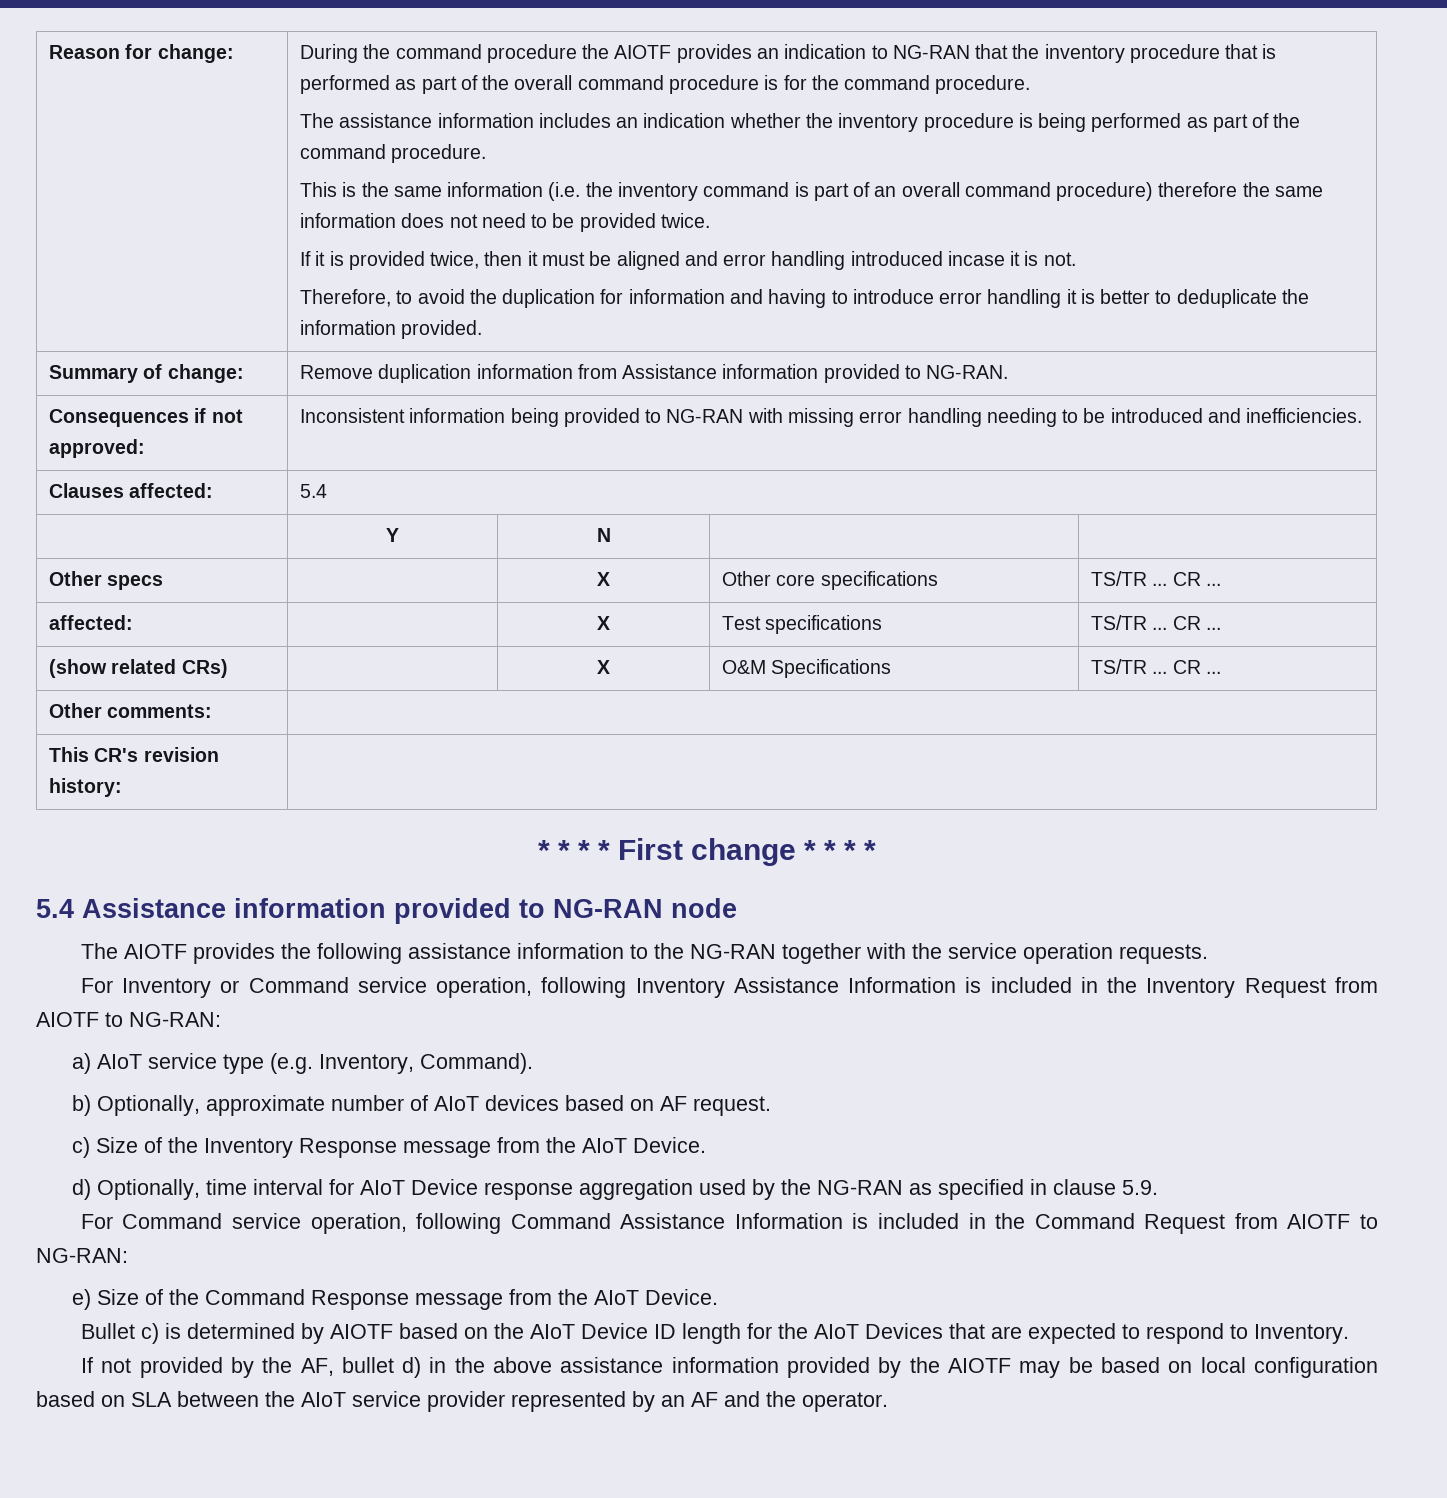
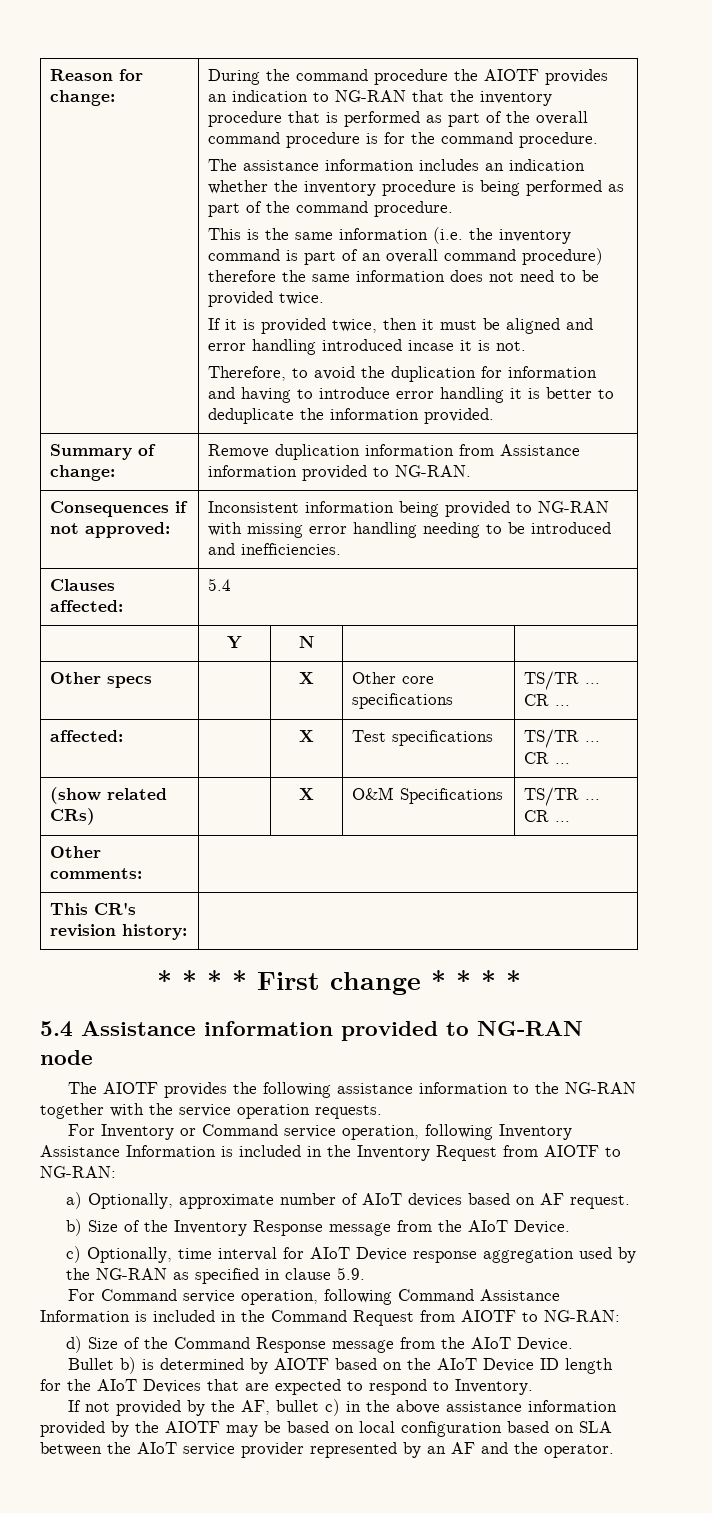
- a) AIoT service type (e.g. Inventory, Command).
- b) Optionally, approximate number of AIoT devices based on AF request.
+ a) Optionally, approximate number of AIoT devices based on AF request.
- c) Size of the Inventory Response message from the AIoT Device.
+ b) Size of the Inventory Response message from the AIoT Device.
- d) Optionally, time interval for AIoT Device response aggregation used by the NG-RAN as specified in clause 5.9.
+ c) Optionally, time interval for AIoT Device response aggregation used by the NG-RAN as specified in clause 5.9.
- e) Size of the Command Response message from the AIoT Device.
+ d) Size of the Command Response message from the AIoT Device.
- Bullet c) is determined by AIOTF based on the AIoT Device ID length for the AIoT Devices that are expected to respond to Inventory.
+ Bullet b) is determined by AIOTF based on the AIoT Device ID length for the AIoT Devices that are expected to respond to Inventory.
- If not provided by the AF, bullet d) in the above assistance information provided by the AIOTF may be based on local configuration based on SLA between the AIoT service provider represented by an AF and the operator.
+ If not provided by the AF, bullet c) in the above assistance information provided by the AIOTF may be based on local configuration based on SLA between the AIoT service provider represented by an AF and the operator.

